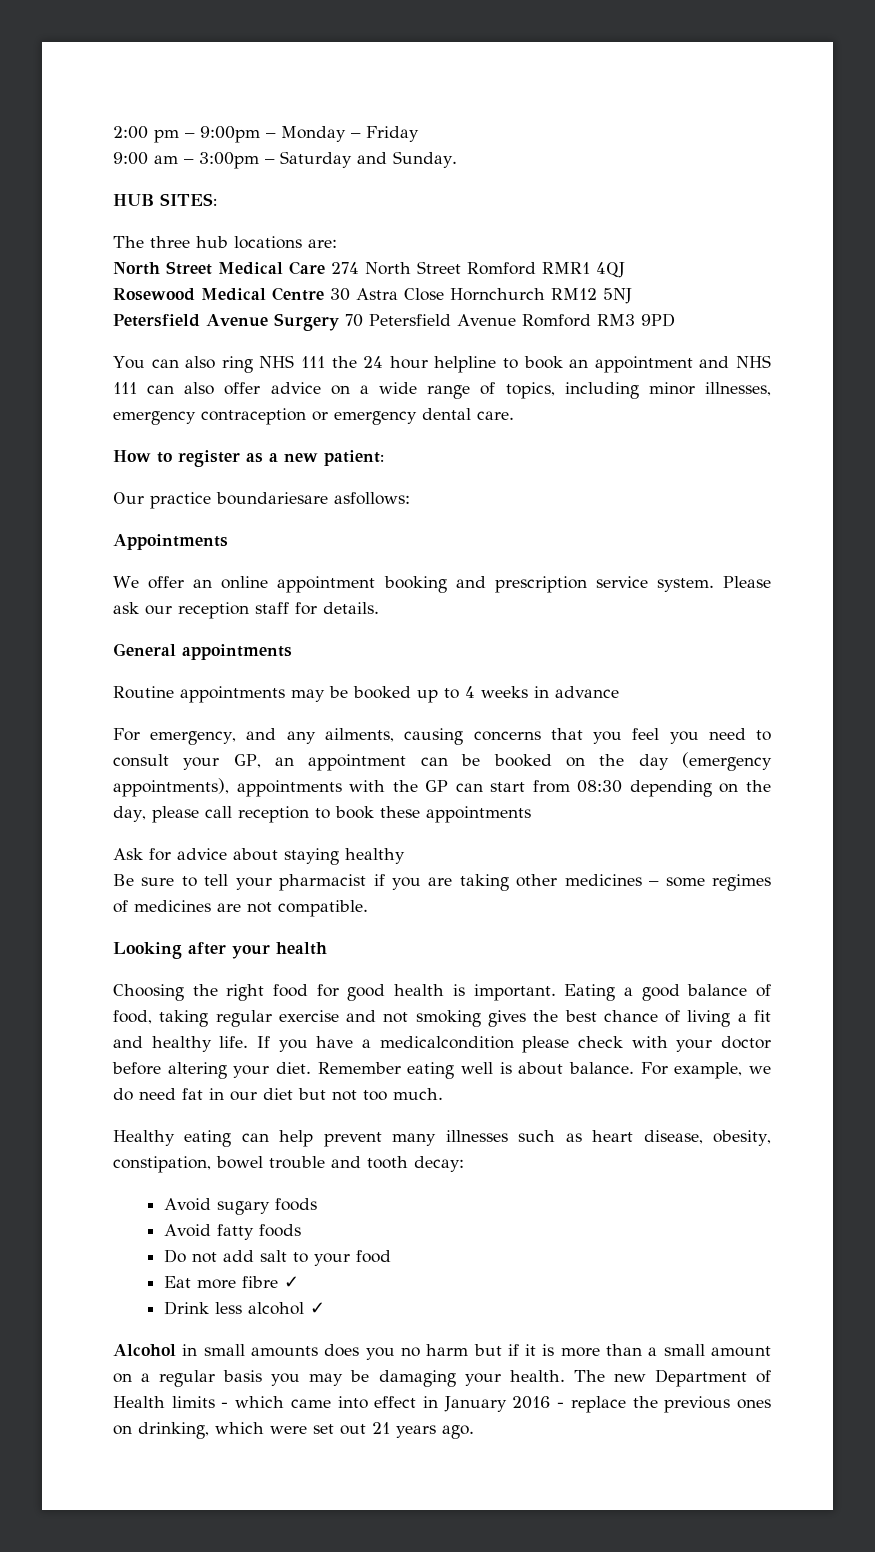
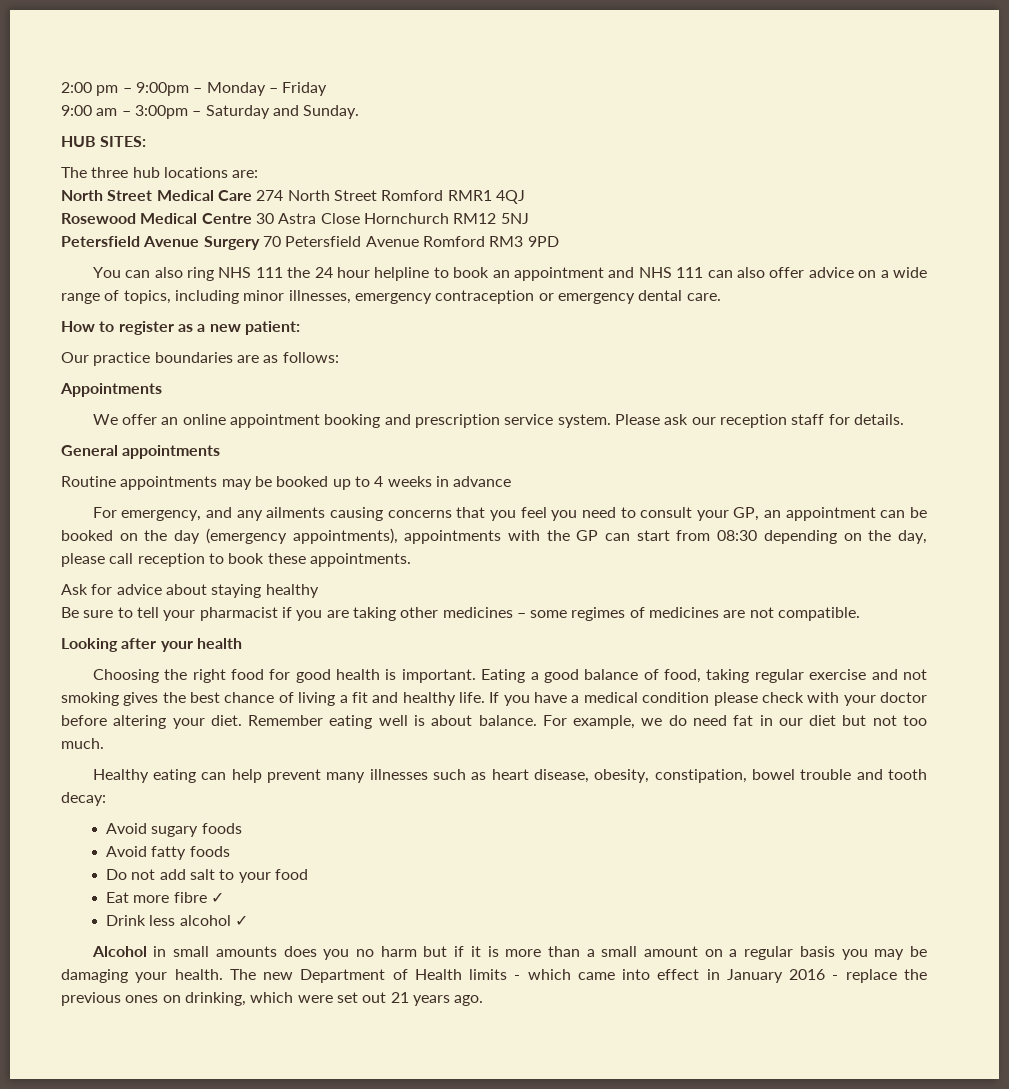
- Our practice boundariesare asfollows:
+ Our practice boundaries are as follows:
- For emergency, and any ailments, causing concerns that you feel you need to consult your GP, an appointment can be booked on the day (emergency appointments), appointments with the GP can start from 08:30 depending on the day, please call reception to book these appointments
+ For emergency, and any ailments causing concerns that you feel you need to consult your GP, an appointment can be booked on the day (emergency appointments), appointments with the GP can start from 08:30 depending on the day, please call reception to book these appointments.
- If you have a medicalcondition please check with your doctor before altering your diet.
+ If you have a medical condition please check with your doctor before altering your diet.

